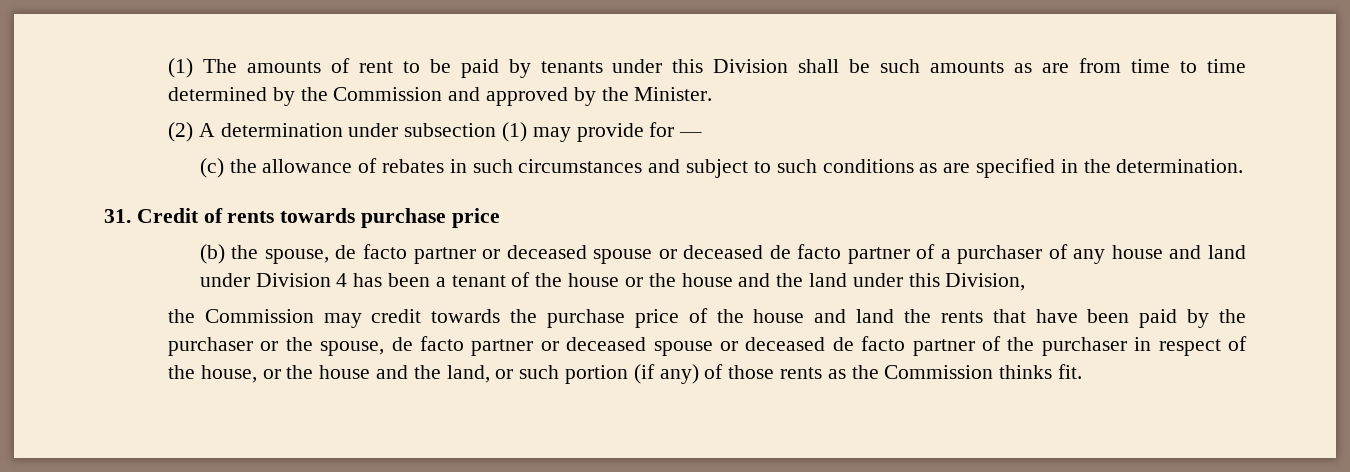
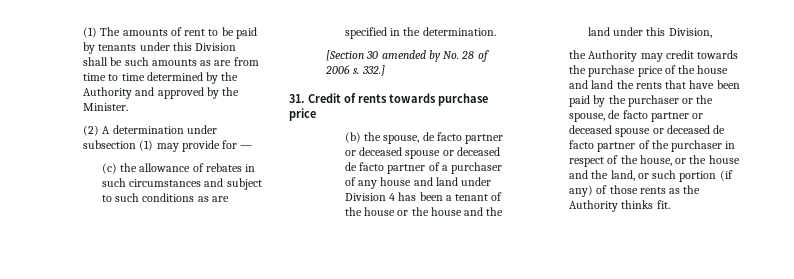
- (1) The amounts of rent to be paid by tenants under this Division shall be such amounts as are from time to time determined by the Commission and approved by the Minister.
+ (1) The amounts of rent to be paid by tenants under this Division shall be such amounts as are from time to time determined by the Authority and approved by the Minister.
+ [Section 30 amended by No. 28 of 2006 s. 332.]
- the Commission may credit towards the purchase price of the house and land the rents that have been paid by the purchaser or the spouse, de facto partner or deceased spouse or deceased de facto partner of the purchaser in respect of the house, or the house and the land, or such portion (if any) of those rents as the Commission thinks fit.
+ the Authority may credit towards the purchase price of the house and land the rents that have been paid by the purchaser or the spouse, de facto partner or deceased spouse or deceased de facto partner of the purchaser in respect of the house, or the house and the land, or such portion (if any) of those rents as the Authority thinks fit.

